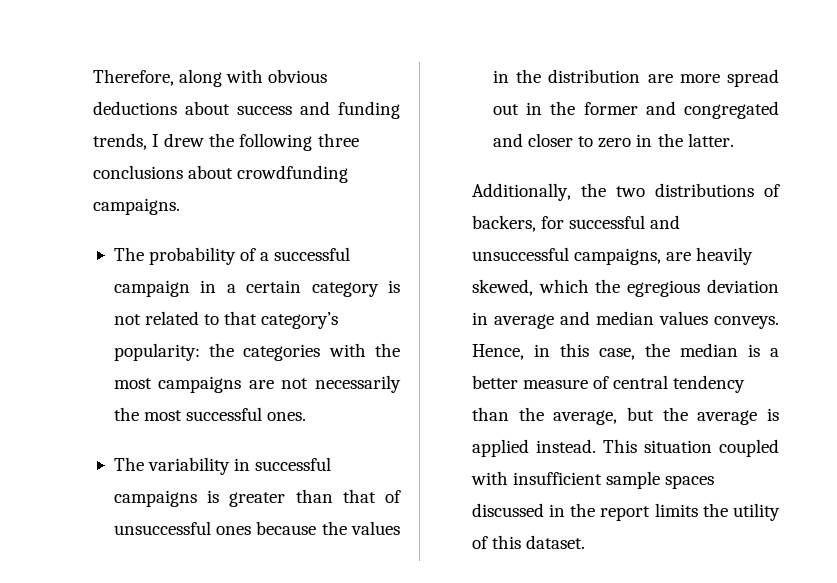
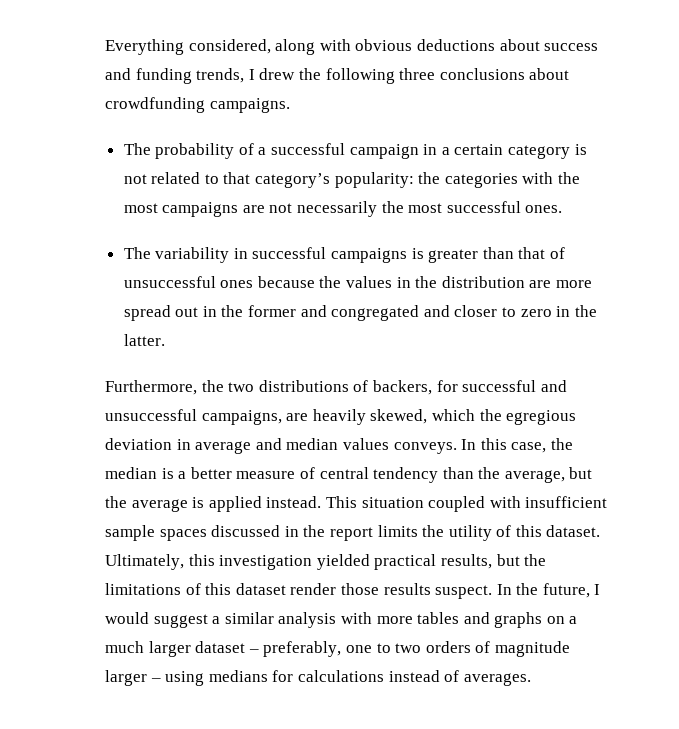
- Therefore, along with obvious deductions about success and funding trends, I drew the following three conclusions about crowdfunding campaigns.
+ Everything considered, along with obvious deductions about success and funding trends, I drew the following three conclusions about crowdfunding campaigns.
- Additionally, the two distributions of backers, for successful and unsuccessful campaigns, are heavily skewed, which the egregious deviation in average and median values conveys.
+ Furthermore, the two distributions of backers, for successful and unsuccessful campaigns, are heavily skewed, which the egregious deviation in average and median values conveys.
- Hence, in this case, the median is a better measure of central tendency than the average, but the average is applied instead.
+ In this case, the median is a better measure of central tendency than the average, but the average is applied instead.
+ Ultimately, this investigation yielded practical results, but the limitations of this dataset render those results suspect. In the future, I would suggest a similar analysis with more tables and graphs on a much larger dataset – preferably, one to two orders of magnitude larger – using medians for calculations instead of averages.

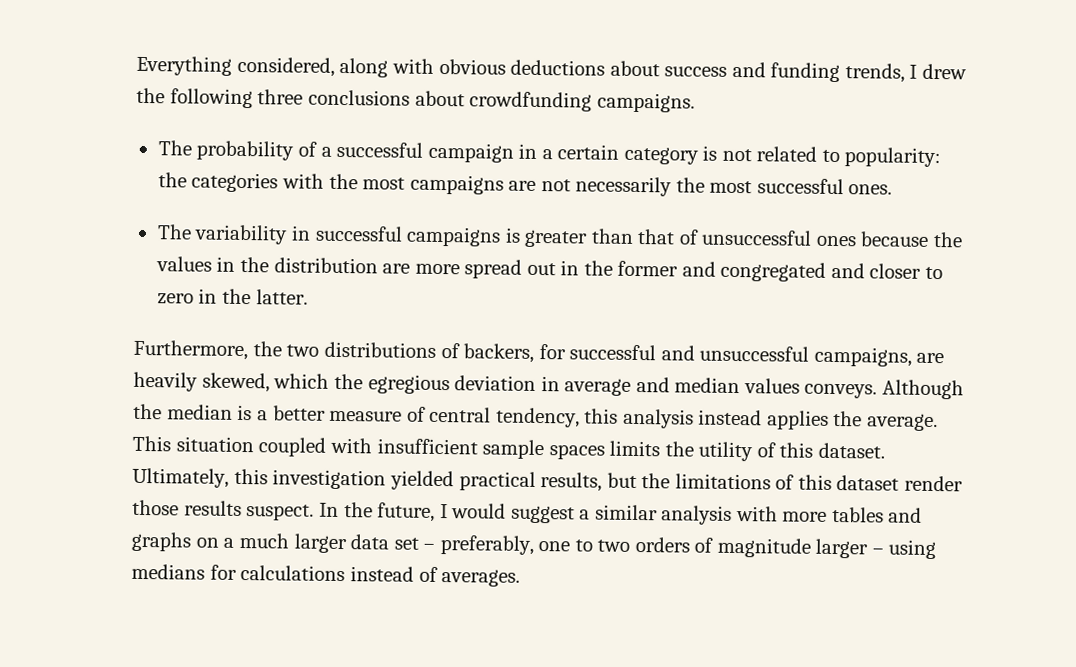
- The probability of a successful campaign in a certain category is not related to that category’s popularity: the categories with the most campaigns are not necessarily the most successful ones.
+ The probability of a successful campaign in a certain category is not related to popularity: the categories with the most campaigns are not necessarily the most successful ones.
- In this case, the median is a better measure of central tendency than the average, but the average is applied instead.
+ Although the median is a better measure of central tendency, this analysis instead applies the average.
- This situation coupled with insufficient sample spaces discussed in the report limits the utility of this dataset.
+ This situation coupled with insufficient sample spaces limits the utility of this dataset.
- In the future, I would suggest a similar analysis with more tables and graphs on a much larger dataset – preferably, one to two orders of magnitude larger – using medians for calculations instead of averages.
+ In the future, I would suggest a similar analysis with more tables and graphs on a much larger data set – preferably, one to two orders of magnitude larger – using medians for calculations instead of averages.

